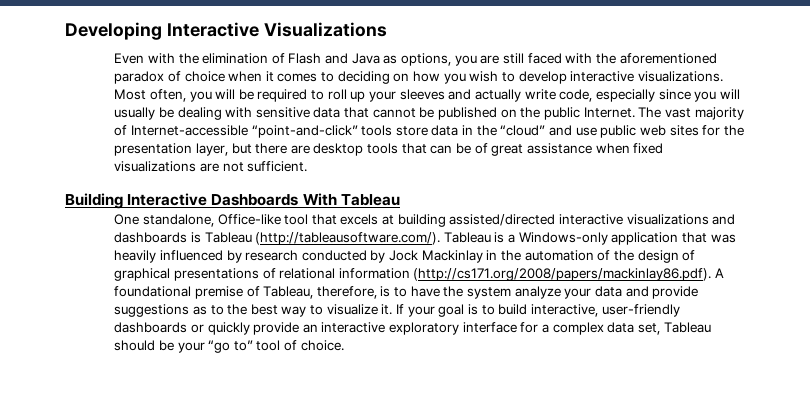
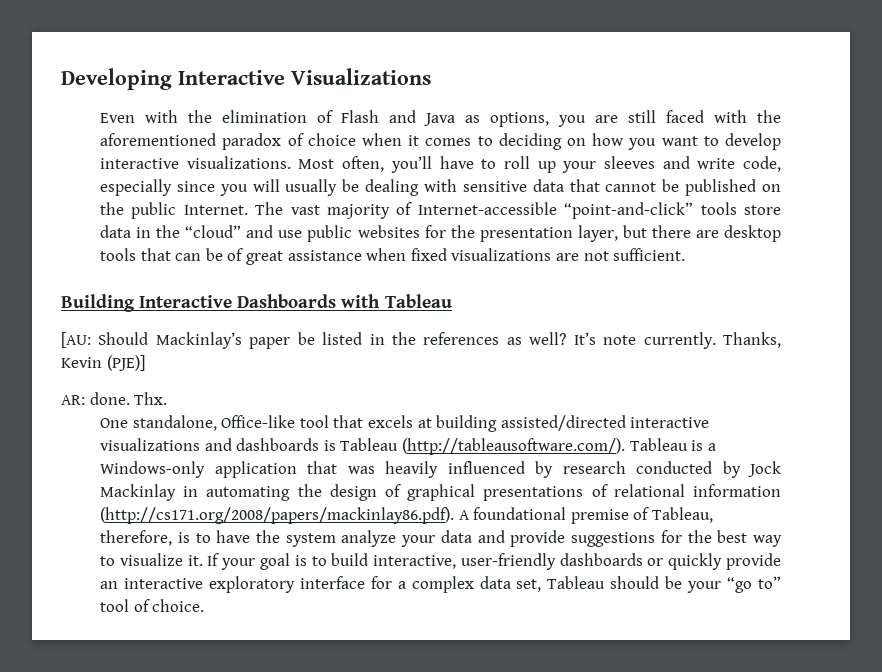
- Even with the elimination of Flash and Java as options, you are still faced with the aforementioned paradox of choice when it comes to deciding on how you wish to develop interactive visualizations.
+ Even with the elimination of Flash and Java as options, you are still faced with the aforementioned paradox of choice when it comes to deciding on how you want to develop interactive visualizations.
- Most often, you will be required to roll up your sleeves and actually write code, especially since you will usually be dealing with sensitive data that cannot be published on the public Internet.
+ Most often, you’ll have to roll up your sleeves and write code, especially since you will usually be dealing with sensitive data that cannot be published on the public Internet.
- The vast majority of Internet-accessible “point-and-click” tools store data in the “cloud” and use public web sites for the presentation layer, but there are desktop tools that can be of great assistance when fixed visualizations are not sufficient.
+ The vast majority of Internet-accessible “point-and-click” tools store data in the “cloud” and use public websites for the presentation layer, but there are desktop tools that can be of great assistance when fixed visualizations are not sufficient.
- Building Interactive Dashboards With Tableau
+ Building Interactive Dashboards with Tableau
+ [AU: Should Mackinlay’s paper be listed in the references as well? It’s note currently. Thanks, Kevin (PJE)]
+ AR: done. Thx.
- One standalone, Office-like tool that excels at building assisted/directed interactive visualizations and dashboards is Tableau (http://tableausoftware.com/). Tableau is a Windows-only application that was heavily influenced by research conducted by Jock Mackinlay in the automation of the design of graphical presentations of relational information (http://cs171.org/2008/papers/mackinlay86.pdf). A foundational premise of Tableau, therefore, is to have the system analyze your data and provide suggestions as to the best way to visualize it.
+ One standalone, Office-like tool that excels at building assisted/directed interactive visualizations and dashboards is Tableau (http://tableausoftware.com/). Tableau is a Windows-only application that was heavily influenced by research conducted by Jock Mackinlay in automating the design of graphical presentations of relational information (http://cs171.org/2008/papers/mackinlay86.pdf). A foundational premise of Tableau, therefore, is to have the system analyze your data and provide suggestions for the best way to visualize it.

